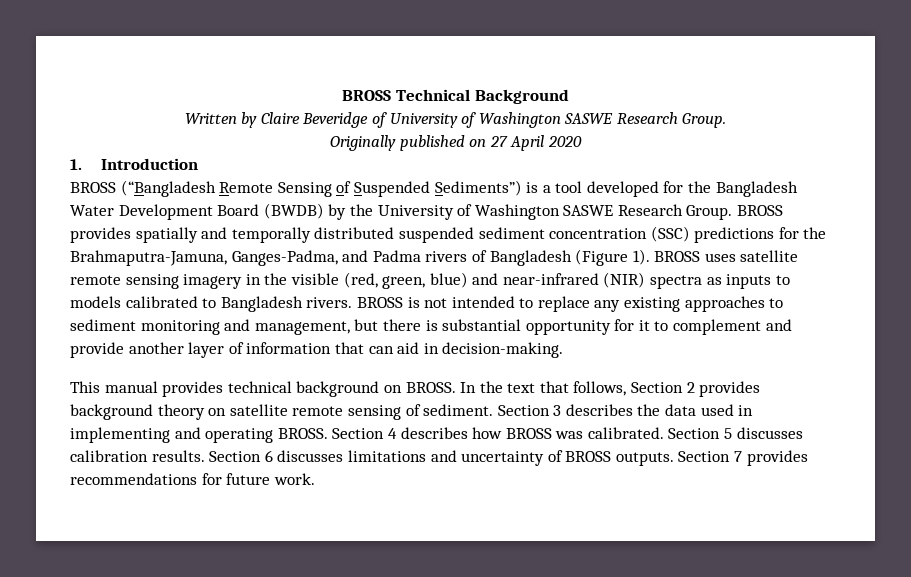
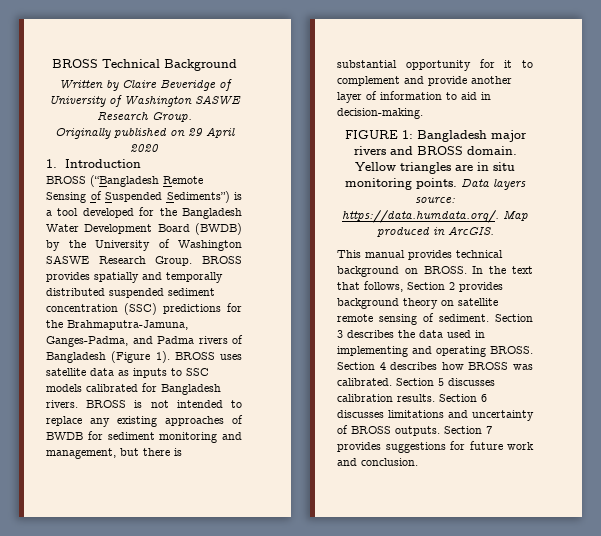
- Originally published on 27 April 2020
+ Originally published on 29 April 2020
- BROSS uses satellite remote sensing imagery in the visible (red, green, blue) and near-infrared (NIR) spectra as inputs to models calibrated to Bangladesh rivers.
+ BROSS uses satellite data as inputs to SSC models calibrated for Bangladesh rivers.
- BROSS is not intended to replace any existing approaches to sediment monitoring and management, but there is substantial opportunity for it to complement and provide another layer of information that can aid in decision-making.
+ BROSS is not intended to replace any existing approaches of BWDB for sediment monitoring and management, but there is substantial opportunity for it to complement and provide another layer of information to aid in decision-making.
+ FIGURE 1: Bangladesh major rivers and BROSS domain. Yellow triangles are in situ monitoring points. Data layers source: https://data.humdata.org/. Map produced in ArcGIS.
- Section 7 provides recommendations for future work.
+ Section 7 provides suggestions for future work and conclusion.

